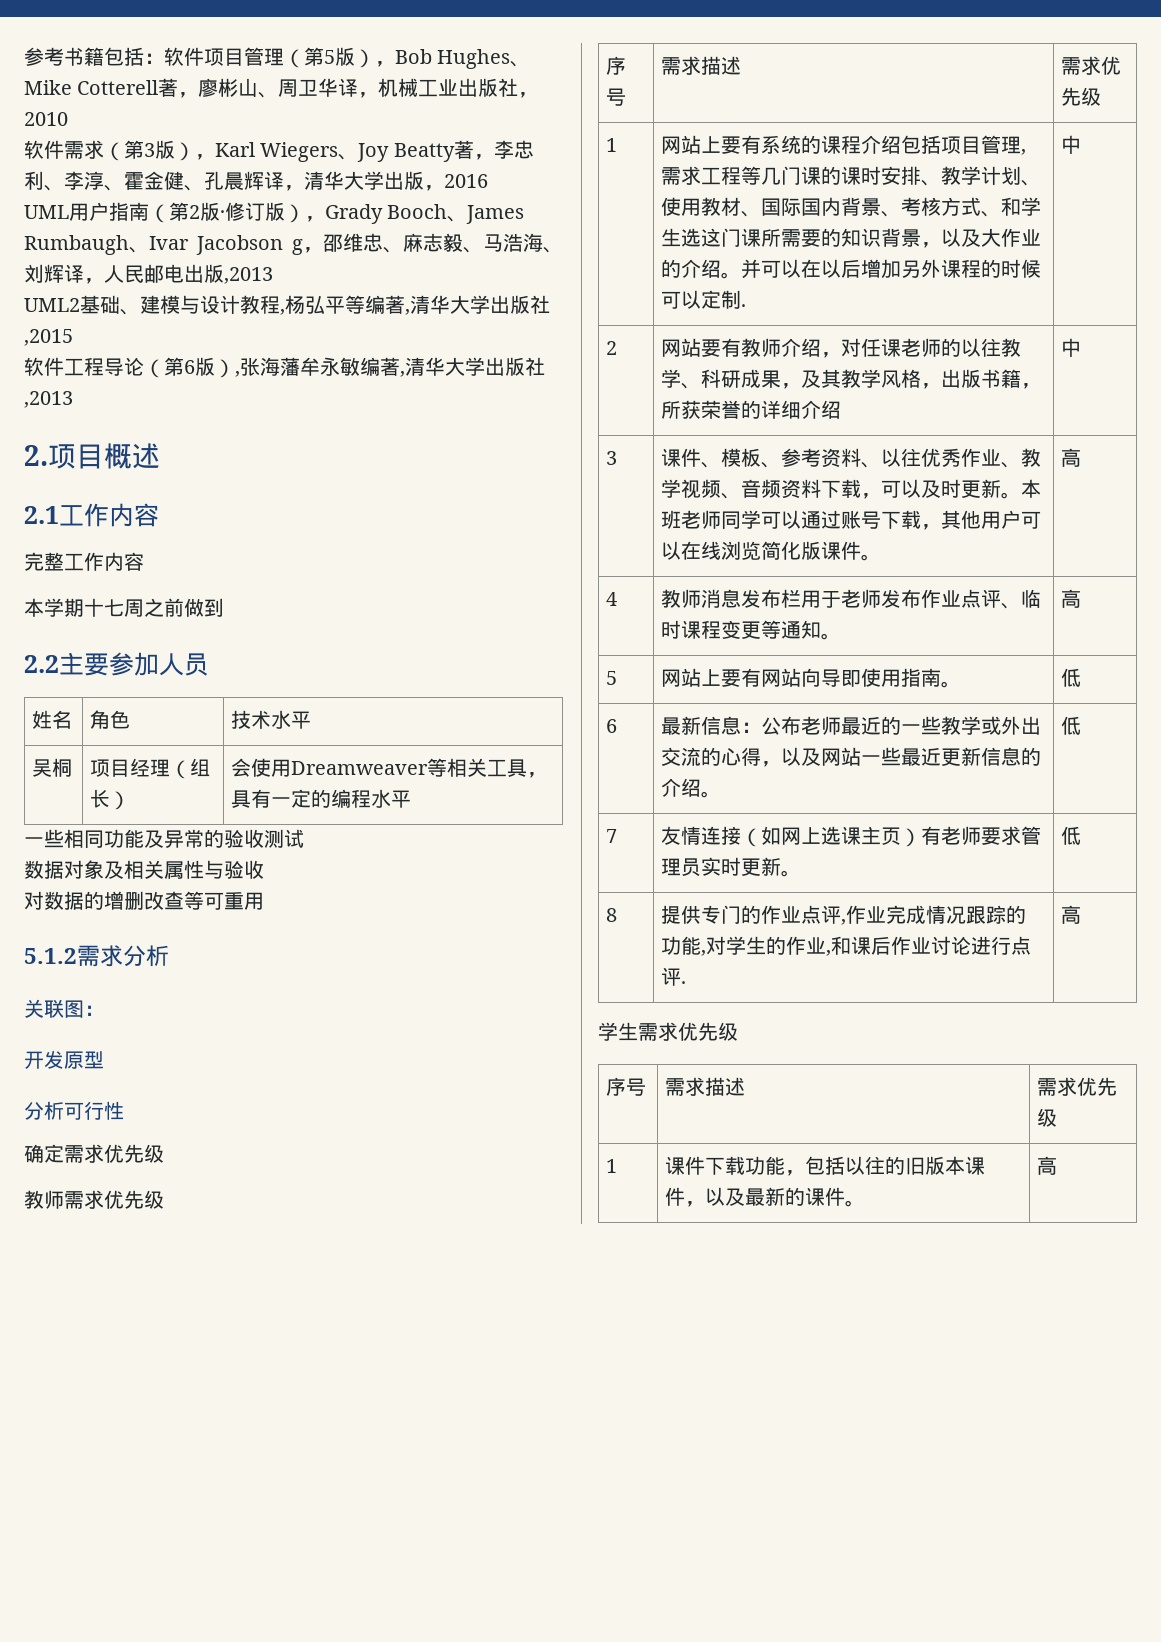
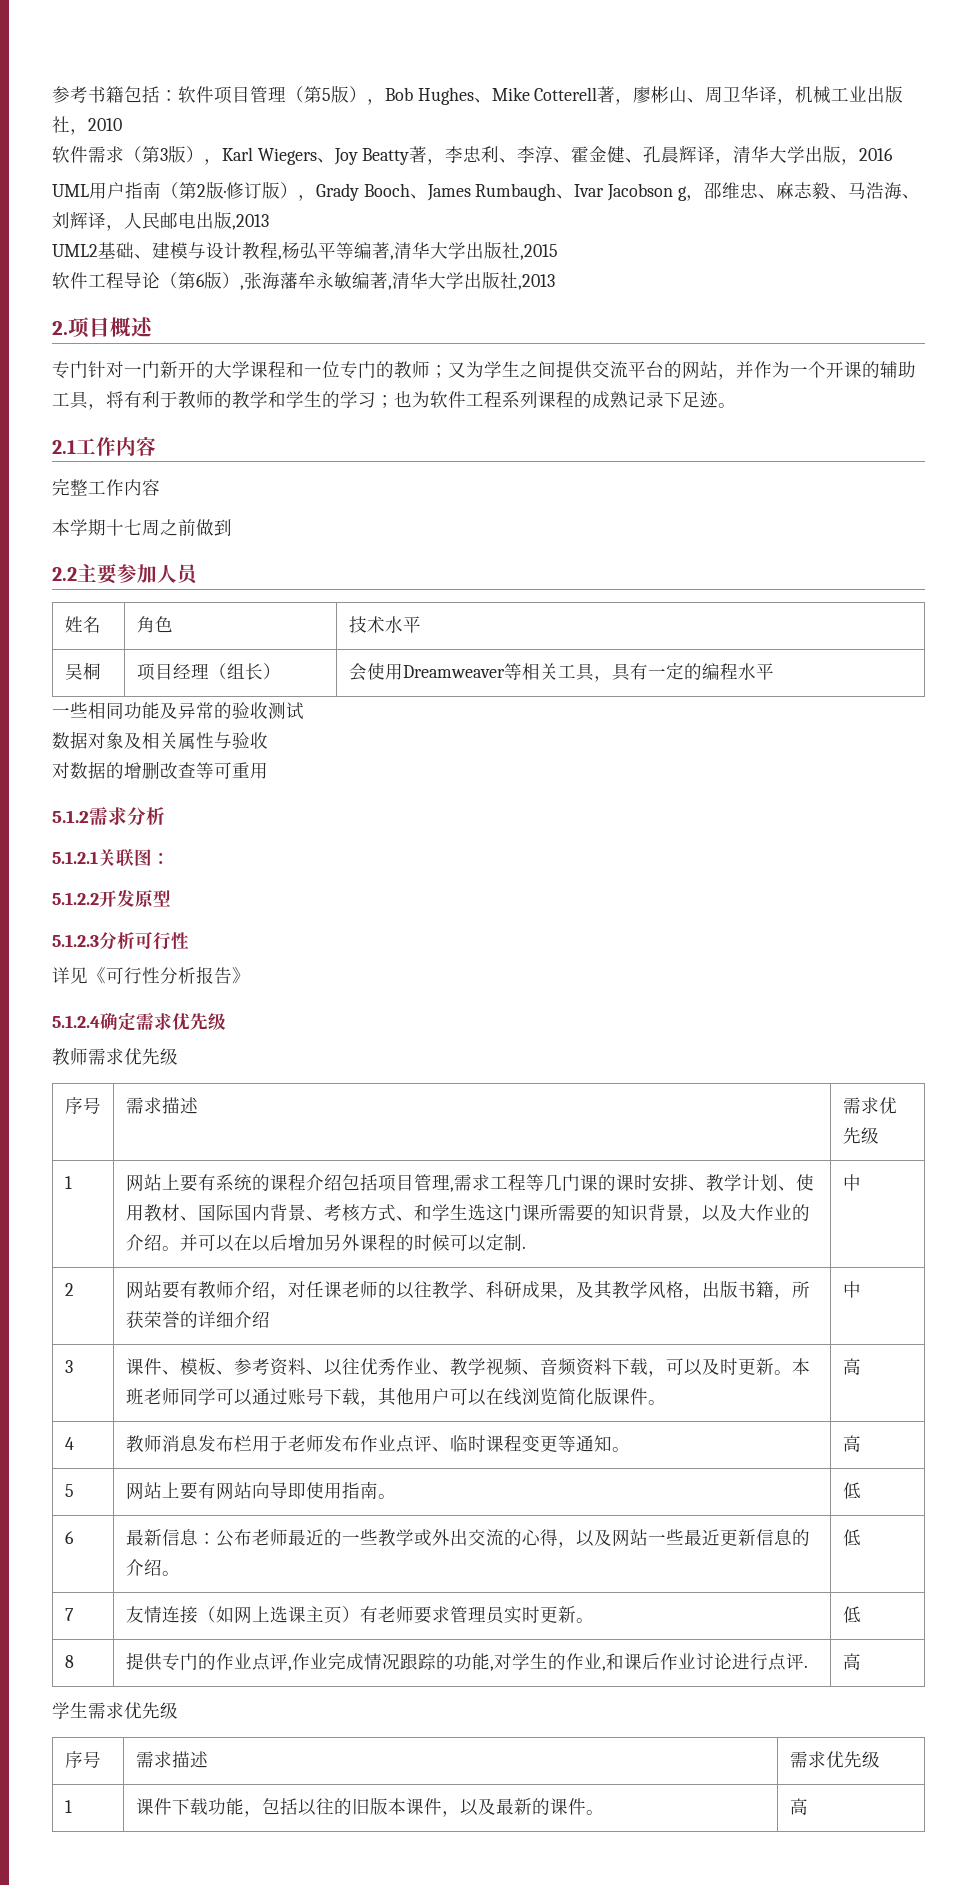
+ 专门针对一门新开的大学课程和一位专门的教师；又为学生之间提供交流平台的网站，并作为一个开课的辅助工具，将有利于教师的教学和学生的学习；也为软件工程系列课程的成熟记录下足迹。
- 关联图：
+ 5.1.2.1关联图：
- 开发原型
+ 5.1.2.2开发原型
- 分析可行性
+ 5.1.2.3分析可行性
- 确定需求优先级
+ 详见《可行性分析报告》
+ 5.1.2.4确定需求优先级

